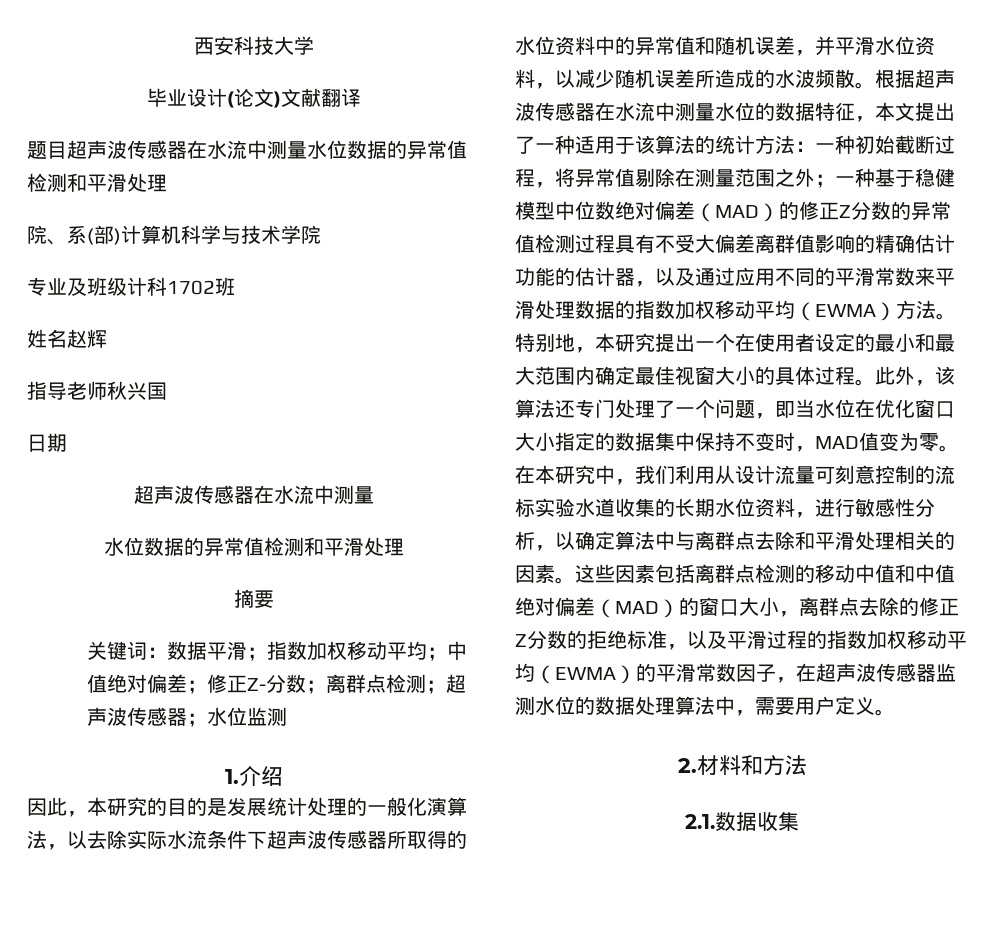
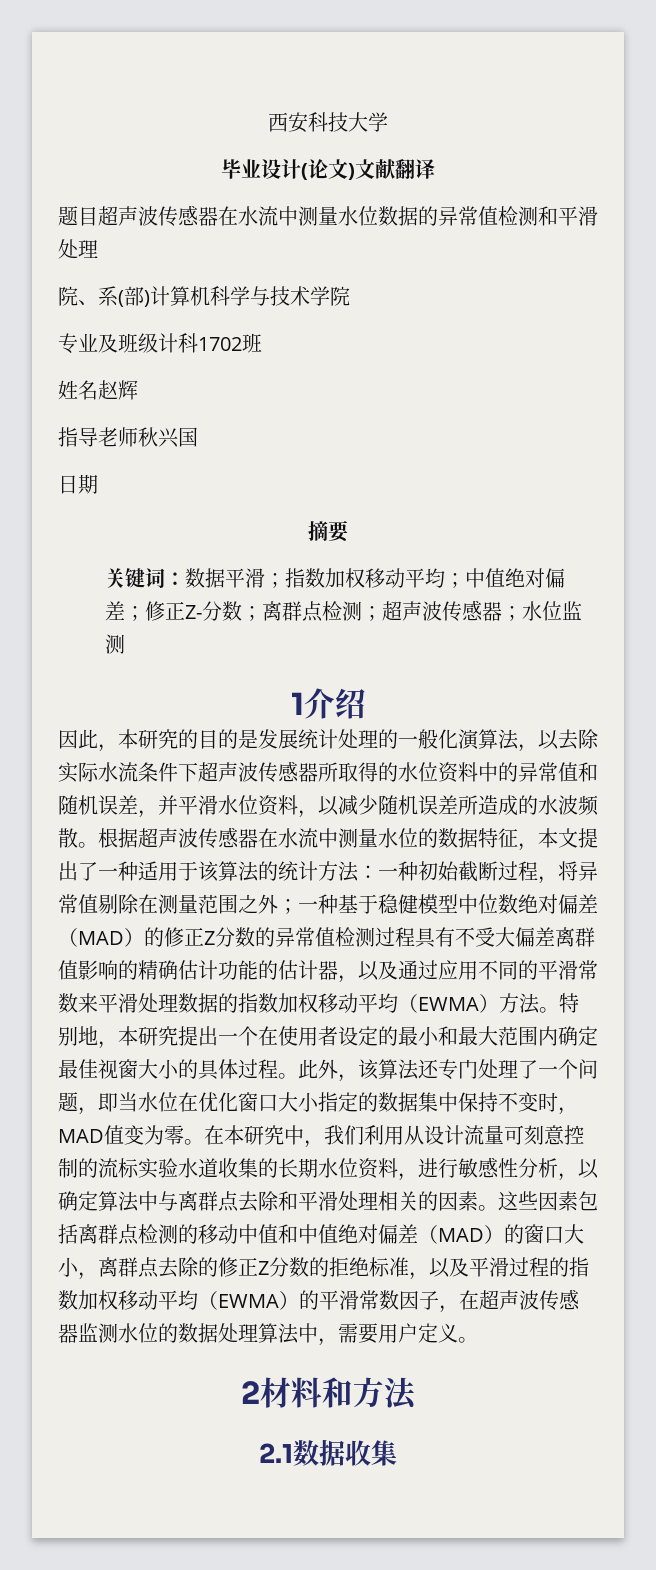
  日期
- 超声波传感器在水流中测量
- 水位数据的异常值检测和平滑处理
- 1.介绍
+ 1介绍
- 2.材料和方法
+ 2材料和方法
- 2.1.数据收集
+ 2.1数据收集

